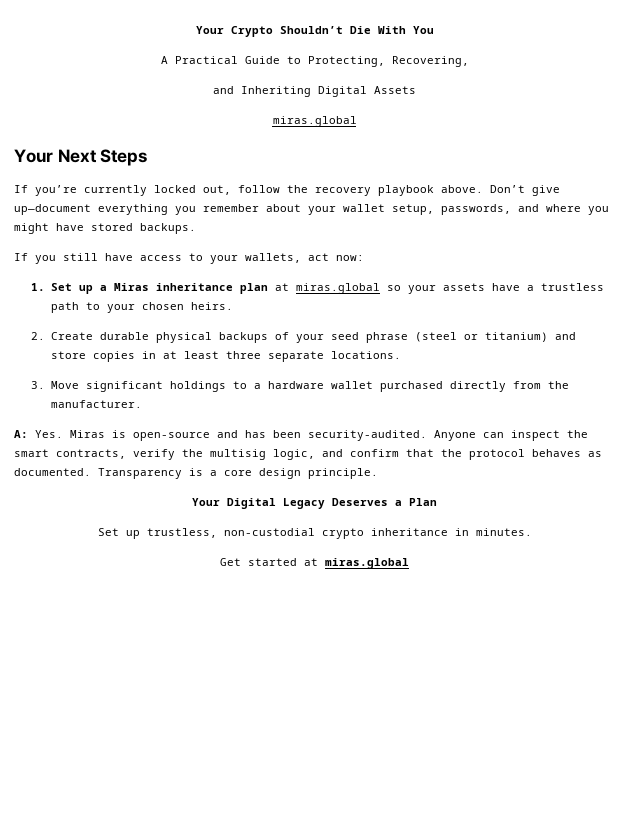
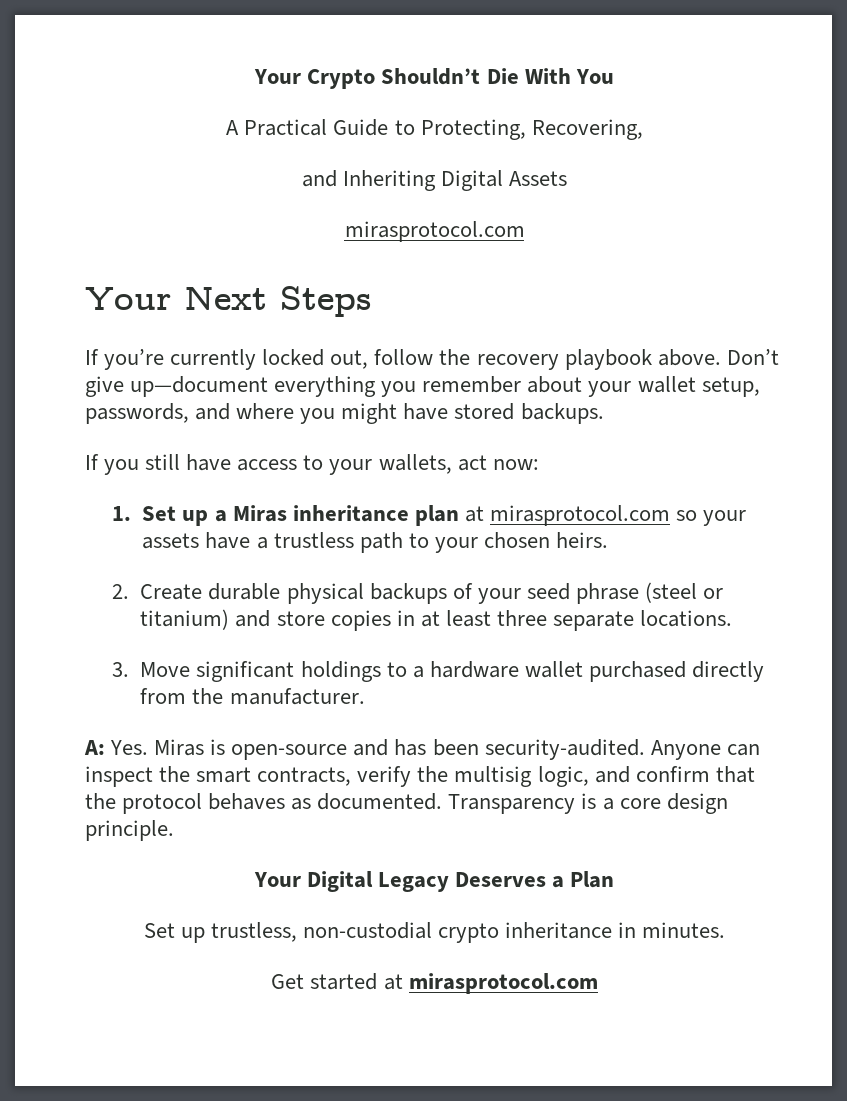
  and Inheriting Digital Assets
- miras.global
+ mirasprotocol.com
- 1. Set up a Miras inheritance plan at miras.global so your assets have a trustless path to your chosen heirs.
+ 1. Set up a Miras inheritance plan at mirasprotocol.com so your assets have a trustless path to your chosen heirs.
- Get started at miras.global
+ Get started at mirasprotocol.com

